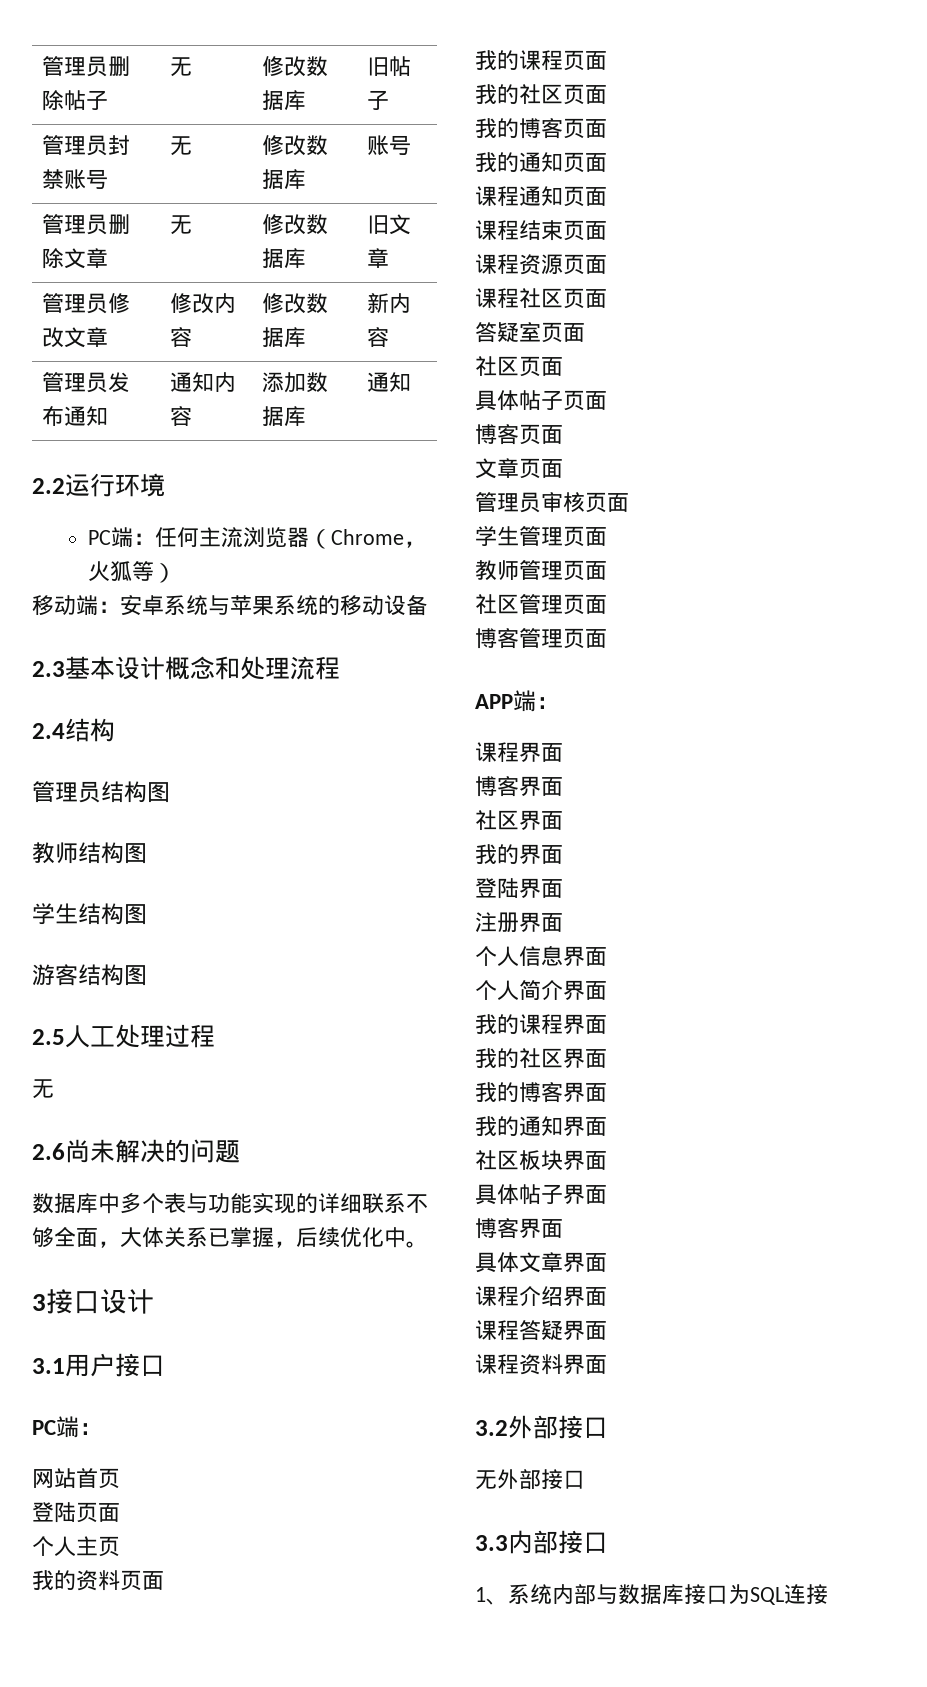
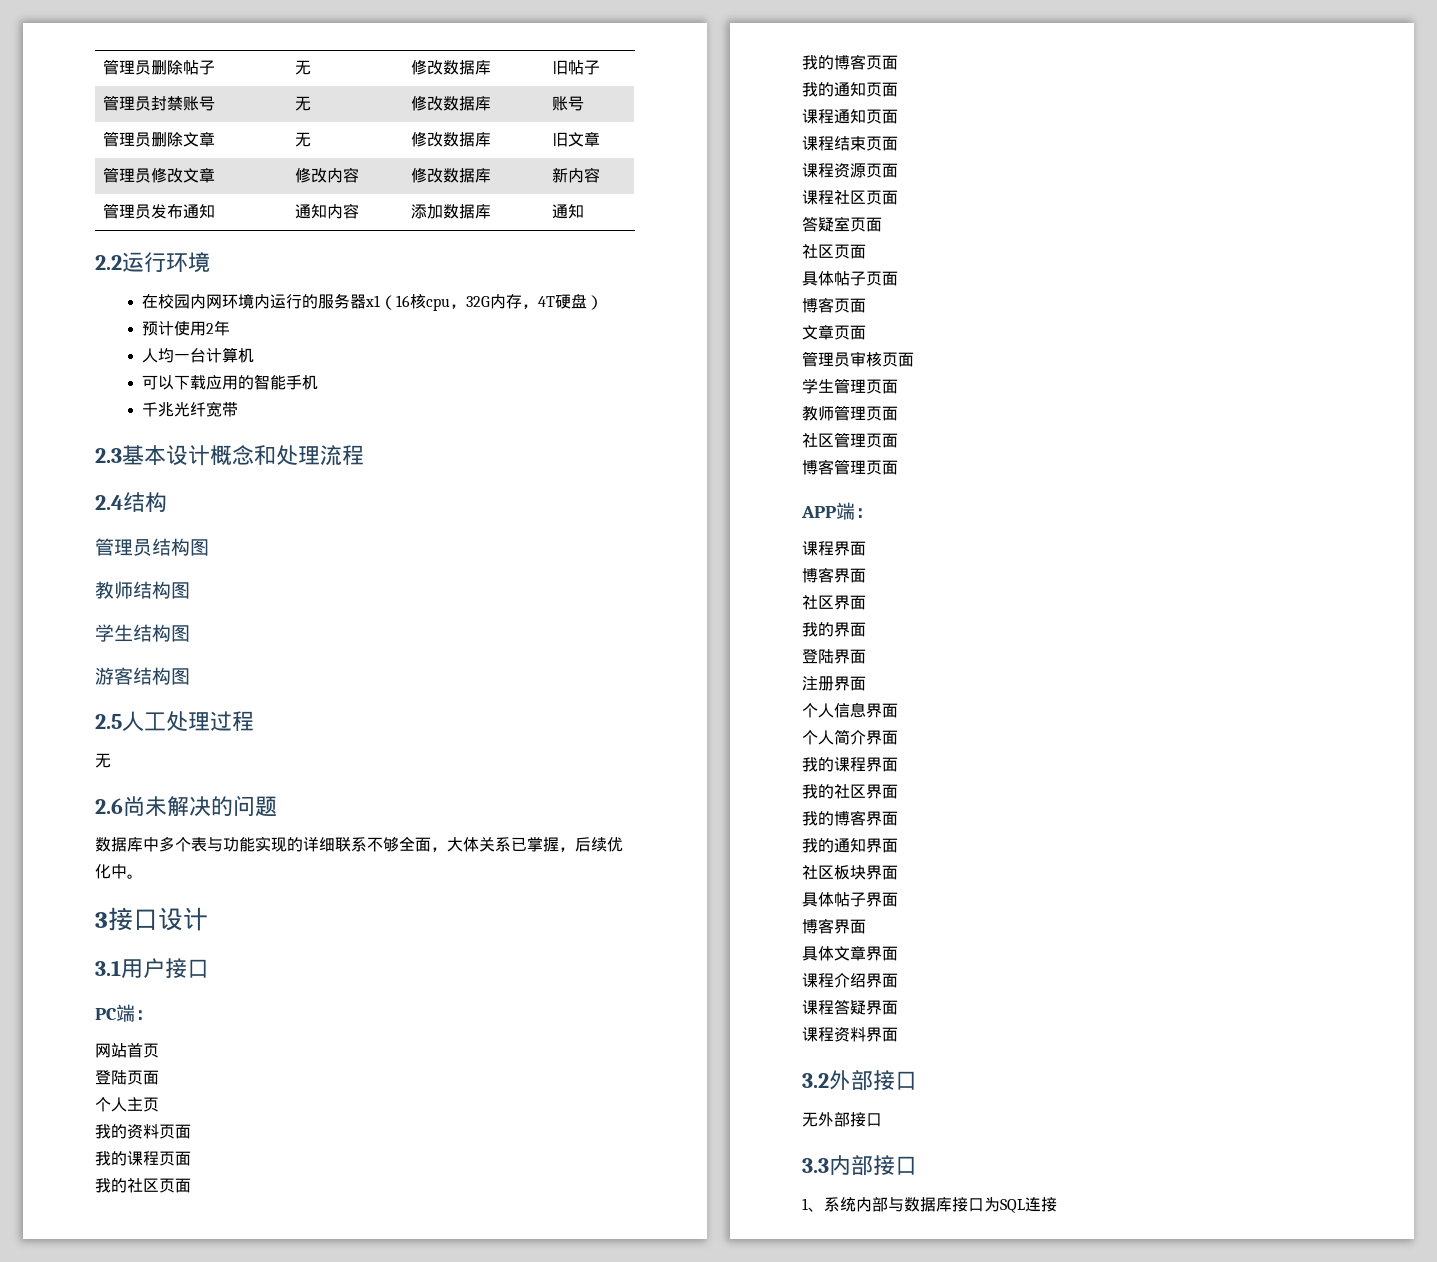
- PC端：任何主流浏览器（Chrome，火狐等）
- 移动端：安卓系统与苹果系统的移动设备
+ 在校园内网环境内运行的服务器x1（16核cpu，32G内存，4T硬盘）
+ 预计使用2年
+ 人均一台计算机
+ 可以下载应用的智能手机
+ 千兆光纤宽带

